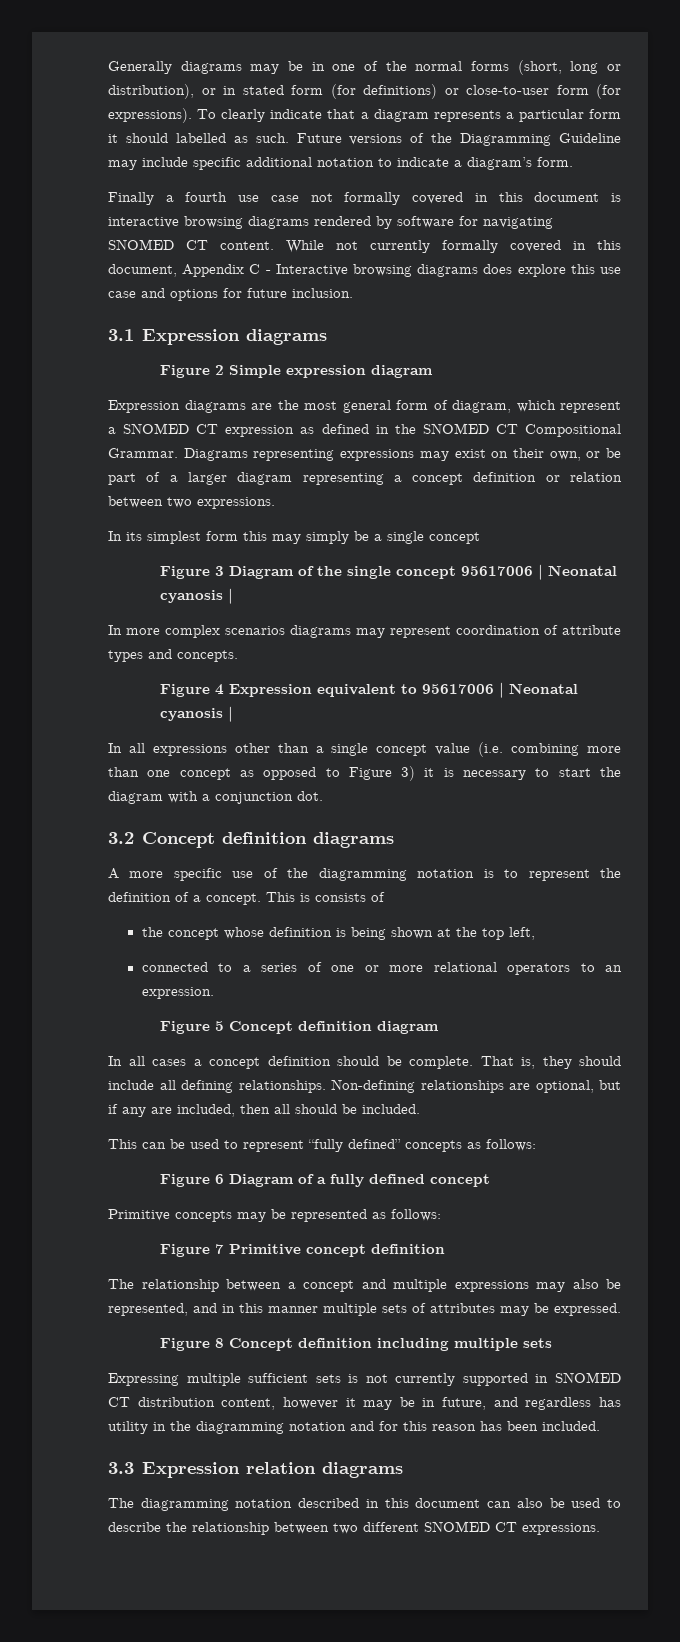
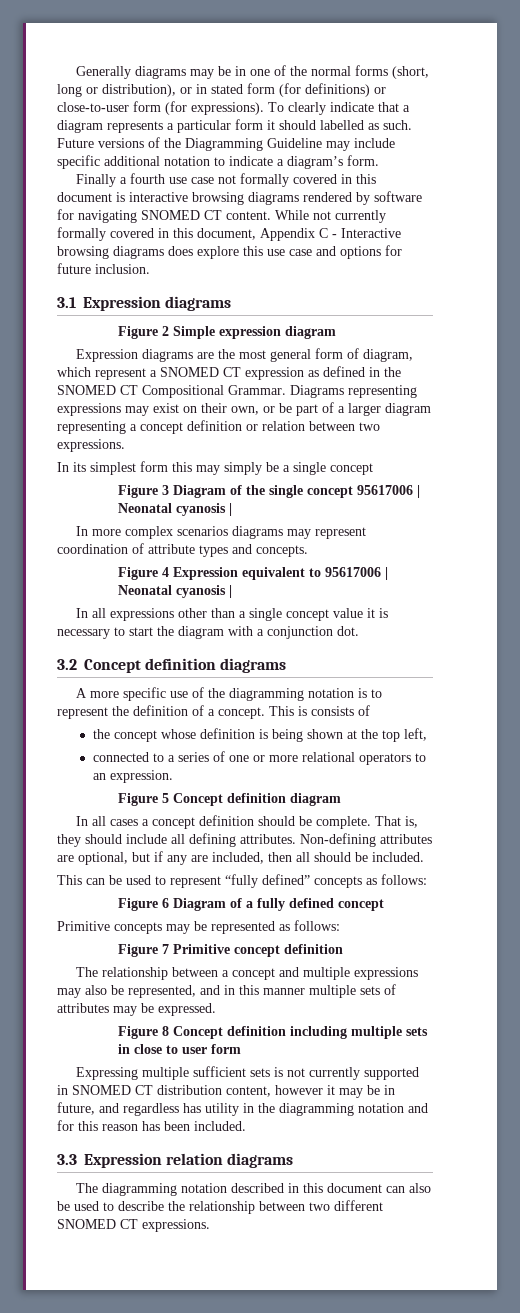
- In all expressions other than a single concept value (i.e. combining more than one concept as opposed to Figure 3) it is necessary to start the diagram with a conjunction dot.
+ In all expressions other than a single concept value it is necessary to start the diagram with a conjunction dot.
- That is, they should include all defining relationships. Non-defining relationships are optional, but if any are included, then all should be included.
+ That is, they should include all defining attributes. Non-defining attributes are optional, but if any are included, then all should be included.
- Figure 8 Concept definition including multiple sets
+ Figure 8 Concept definition including multiple sets in close to user form

